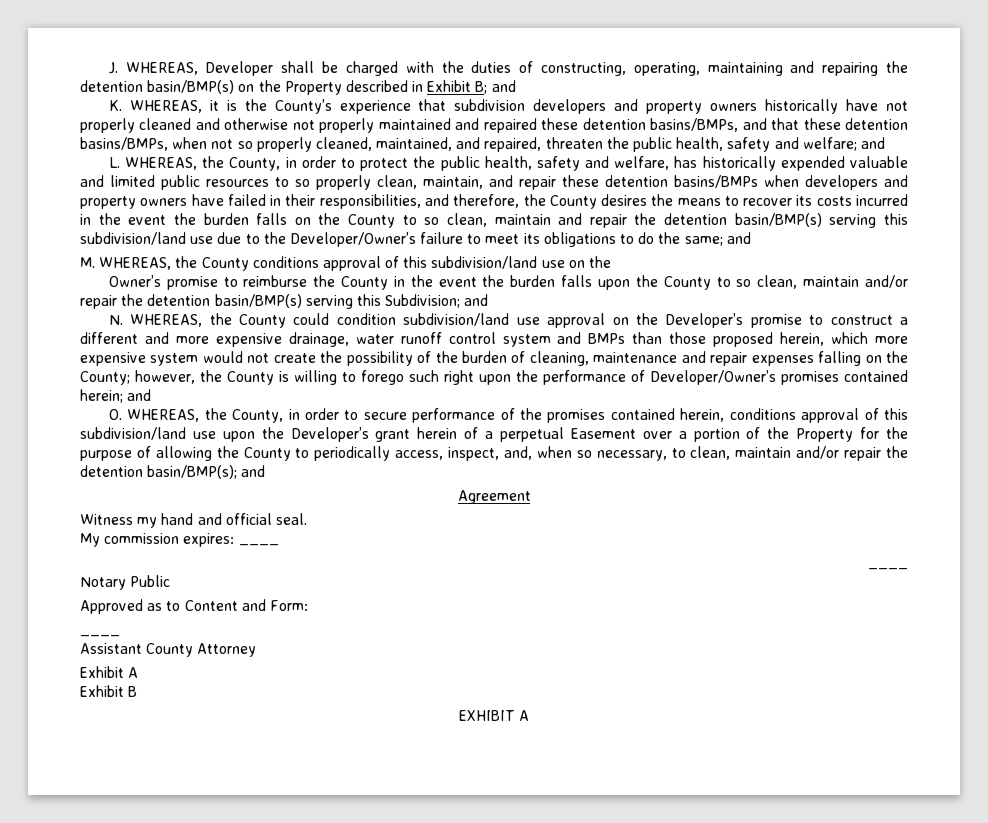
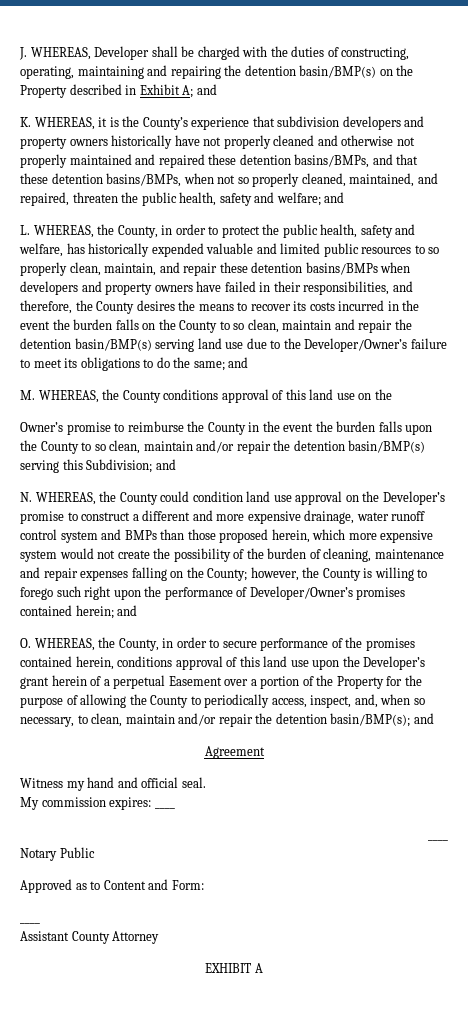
- J. WHEREAS, Developer shall be charged with the duties of constructing, operating, maintaining and repairing the detention basin/BMP(s) on the Property described in Exhibit B; and
+ J. WHEREAS, Developer shall be charged with the duties of constructing, operating, maintaining and repairing the detention basin/BMP(s) on the Property described in Exhibit A; and
- L. WHEREAS, the County, in order to protect the public health, safety and welfare, has historically expended valuable and limited public resources to so properly clean, maintain, and repair these detention basins/BMPs when developers and property owners have failed in their responsibilities, and therefore, the County desires the means to recover its costs incurred in the event the burden falls on the County to so clean, maintain and repair the detention basin/BMP(s) serving this subdivision/land use due to the Developer/Owner’s failure to meet its obligations to do the same;
+ L. WHEREAS, the County, in order to protect the public health, safety and welfare, has historically expended valuable and limited public resources to so properly clean, maintain, and repair these detention basins/BMPs when developers and property owners have failed in their responsibilities, and therefore, the County desires the means to recover its costs incurred in the event the burden falls on the County to so clean, maintain and repair the detention basin/BMP(s) serving land use due to the Developer/Owner’s failure to meet its obligations to do the same;
- M. WHEREAS, the County conditions approval of this subdivision/land use on the
+ M. WHEREAS, the County conditions approval of this land use on the
- N. WHEREAS, the County could condition subdivision/land use approval on the Developer’s promise to construct a different and more expensive drainage, water runoff control system and BMPs than those proposed herein, which more expensive system would not create the possibility of the burden of cleaning, maintenance and repair expenses falling on the County;
+ N. WHEREAS, the County could condition land use approval on the Developer’s promise to construct a different and more expensive drainage, water runoff control system and BMPs than those proposed herein, which more expensive system would not create the possibility of the burden of cleaning, maintenance and repair expenses falling on the County;
- O. WHEREAS, the County, in order to secure performance of the promises contained herein, conditions approval of this subdivision/land use upon the Developer’s grant herein of a perpetual Easement over a portion of the Property for the purpose of allowing the County to periodically access, inspect, and, when so necessary, to clean, maintain and/or repair the detention basin/BMP(s); and
+ O. WHEREAS, the County, in order to secure performance of the promises contained herein, conditions approval of this land use upon the Developer’s grant herein of a perpetual Easement over a portion of the Property for the purpose of allowing the County to periodically access, inspect, and, when so necessary, to clean, maintain and/or repair the detention basin/BMP(s); and
- Exhibit A
- Exhibit B

